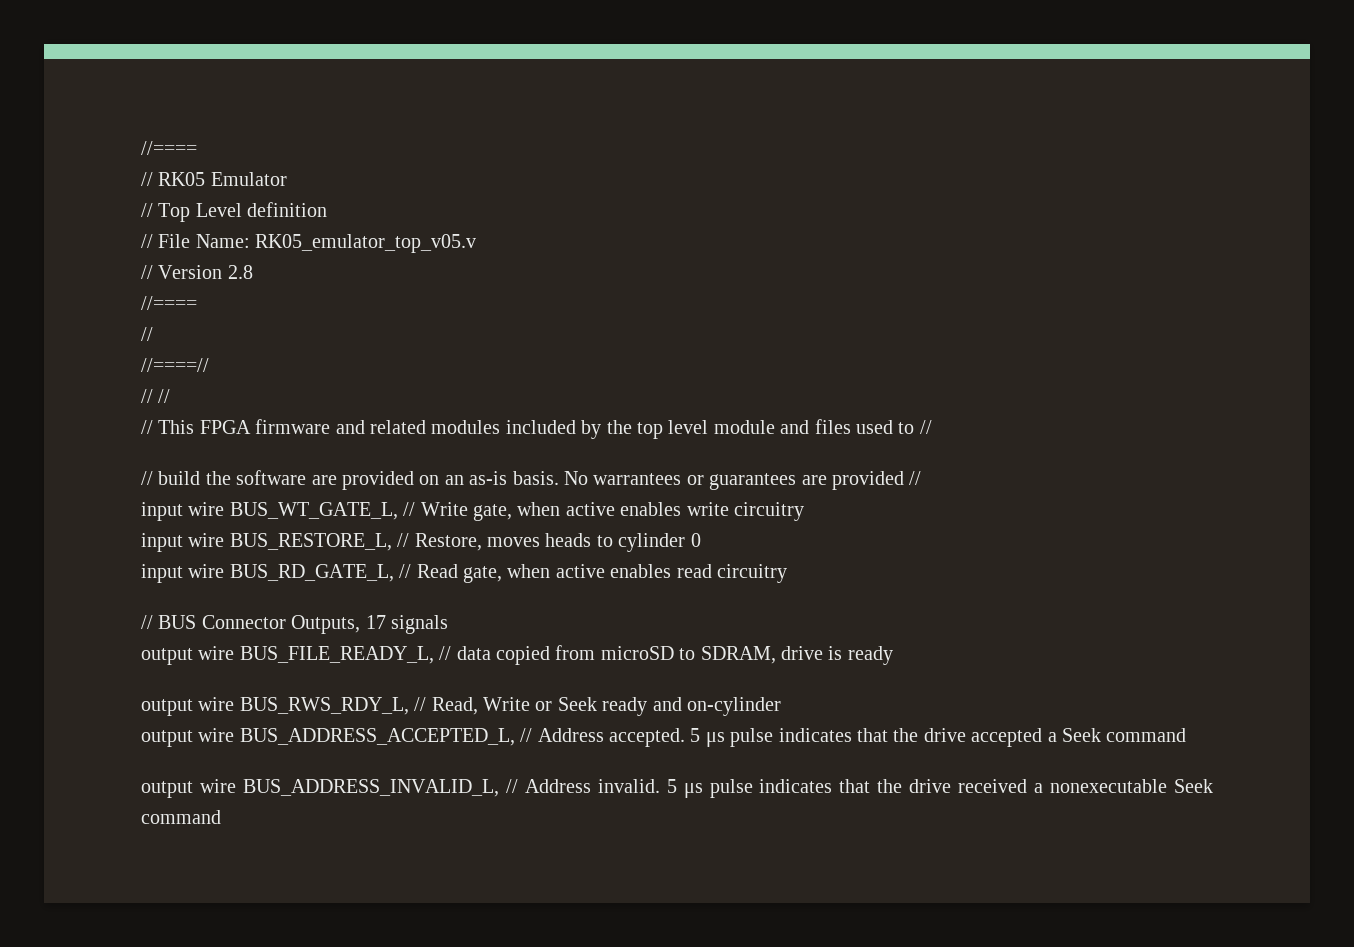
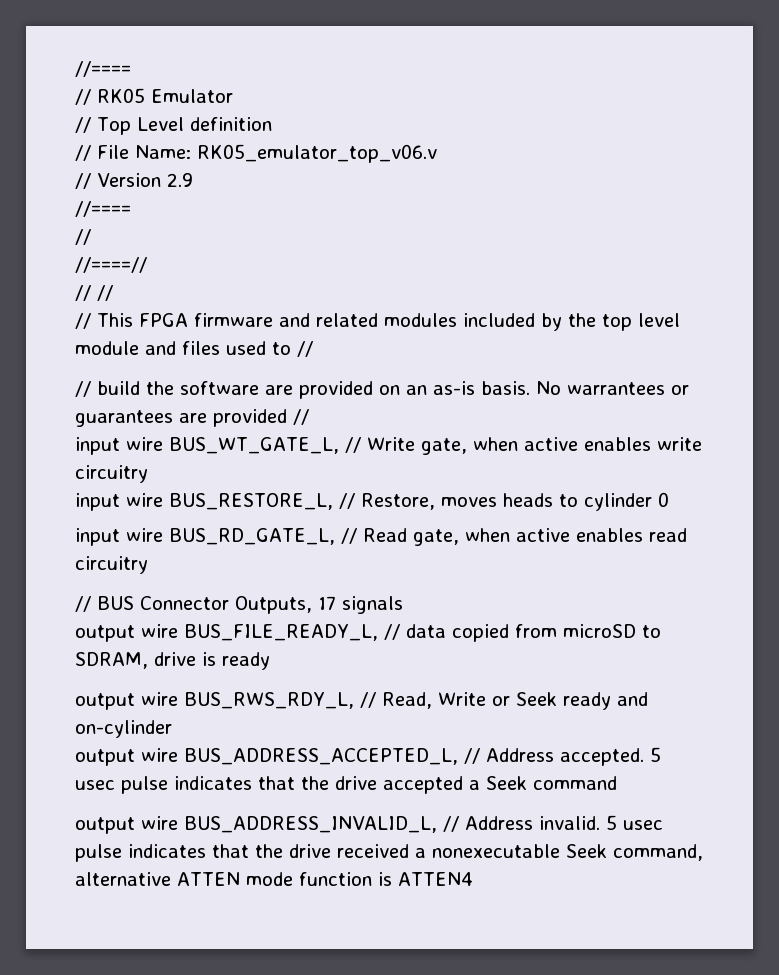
- // File Name: RK05_emulator_top_v05.v
+ // File Name: RK05_emulator_top_v06.v
- // Version 2.8
+ // Version 2.9
- 5 μs pulse indicates that the drive accepted a Seek command
+ 5 usec pulse indicates that the drive accepted a Seek command
- 5 μs pulse indicates that the drive received a nonexecutable Seek command
+ 5 usec pulse indicates that the drive received a nonexecutable Seek command, alternative ATTEN mode function is ATTEN4

